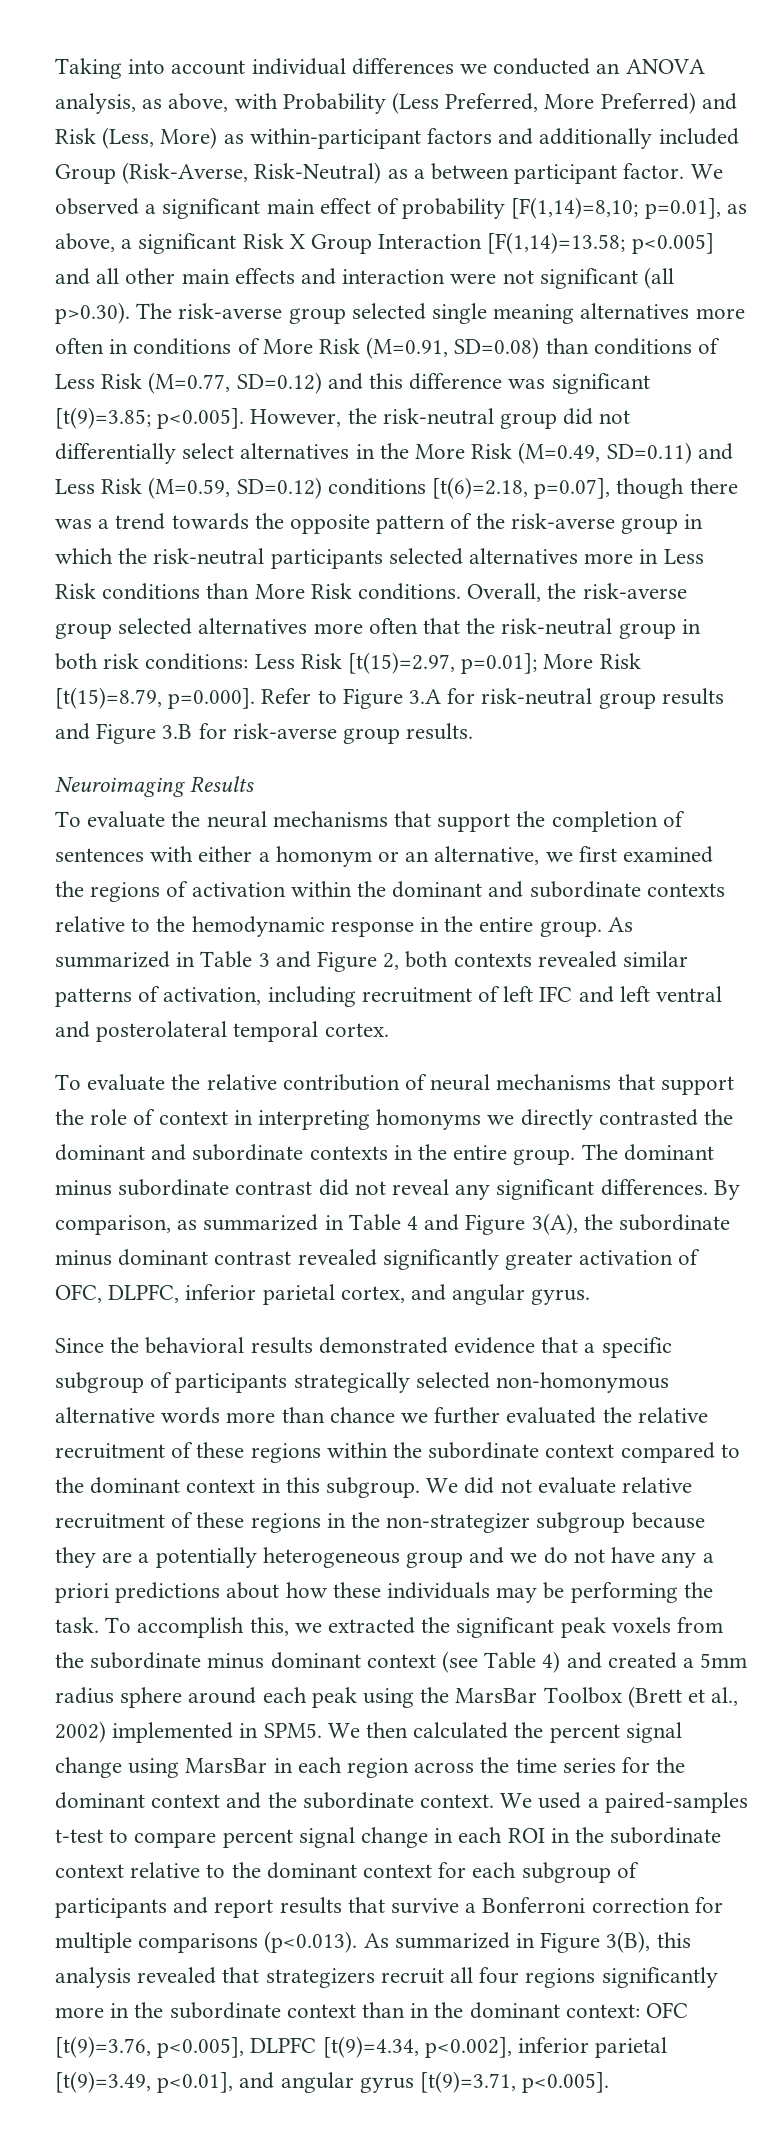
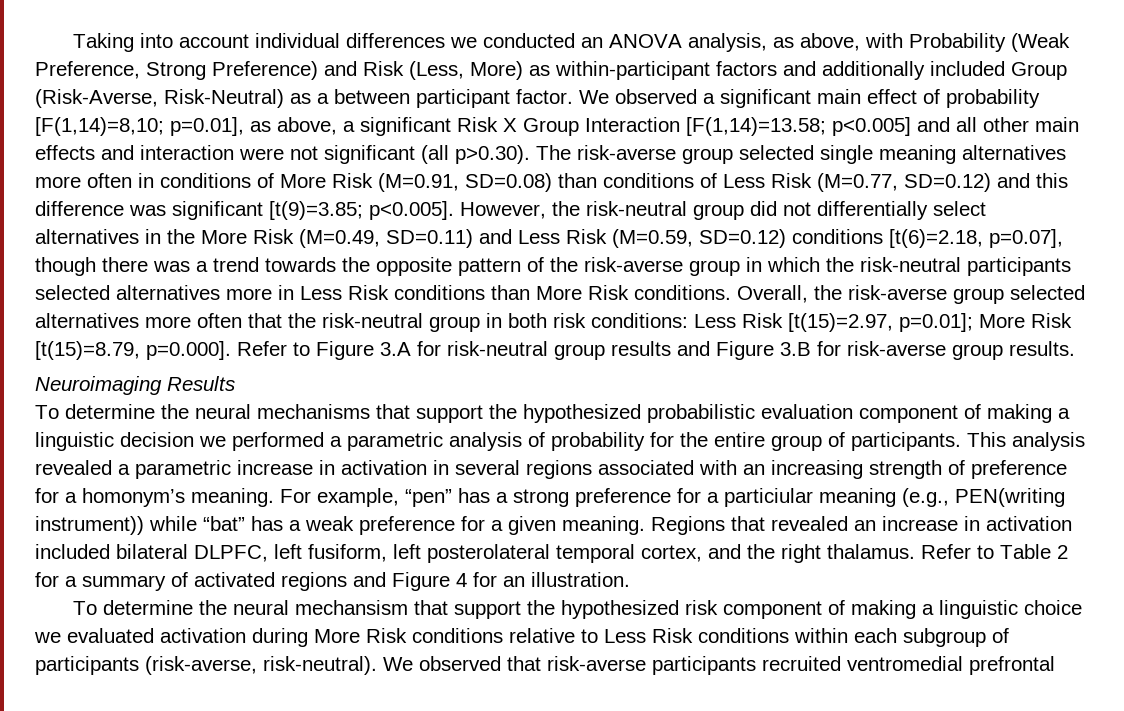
- Taking into account individual differences we conducted an ANOVA analysis, as above, with Probability (Less Preferred, More Preferred) and Risk (Less, More) as within-participant factors and additionally included Group (Risk-Averse, Risk-Neutral) as a between participant factor.
+ Taking into account individual differences we conducted an ANOVA analysis, as above, with Probability (Weak Preference, Strong Preference) and Risk (Less, More) as within-participant factors and additionally included Group (Risk-Averse, Risk-Neutral) as a between participant factor.
- To evaluate the neural mechanisms that support the completion of sentences with either a homonym or an alternative, we first examined the regions of activation within the dominant and subordinate contexts relative to the hemodynamic response in the entire group. As summarized in Table 3 and Figure 2, both contexts revealed similar patterns of activation, including recruitment of left IFC and left ventral and posterolateral temporal cortex.
- To evaluate the relative contribution of neural mechanisms that support the role of context in interpreting homonyms we directly contrasted the dominant and subordinate contexts in the entire group. The dominant minus subordinate contrast did not reveal any significant differences. By comparison, as summarized in Table 4 and Figure 3(A), the subordinate minus dominant contrast revealed significantly greater activation of OFC, DLPFC, inferior parietal cortex, and angular gyrus.
- Since the behavioral results demonstrated evidence that a specific subgroup of participants strategically selected non-homonymous alternative words more than chance we further evaluated the relative recruitment of these regions within the subordinate context compared to the dominant context in this subgroup. We did not evaluate relative recruitment of these regions in the non-strategizer subgroup because they are a potentially heterogeneous group and we do not have any a priori predictions about how these individuals may be performing the task. To accomplish this, we extracted the significant peak voxels from the subordinate minus dominant context (see Table 4) and created a 5mm radius sphere around each peak using the MarsBar Toolbox (Brett et al., 2002) implemented in SPM5. We then calculated the percent signal change using MarsBar in each region across the time series for the dominant context and the subordinate context. We used a paired-samples t-test to compare percent signal change in each ROI in the subordinate context relative to the dominant context for each subgroup of participants and report results that survive a Bonferroni correction for multiple comparisons (p<0.013). As summarized in Figure 3(B), this analysis revealed that strategizers recruit all four regions significantly more in the subordinate context than in the dominant context: OFC [t(9)=3.76, p<0.005], DLPFC [t(9)=4.34, p<0.002], inferior parietal [t(9)=3.49, p<0.01], and angular gyrus [t(9)=3.71, p<0.005].
+ To determine the neural mechanisms that support the hypothesized probabilistic evaluation component of making a linguistic decision we performed a parametric analysis of probability for the entire group of participants. This analysis revealed a parametric increase in activation in several regions associated with an increasing strength of preference for a homonym’s meaning. For example, “pen” has a strong preference for a particiular meaning (e.g., PEN(writing instrument)) while “bat” has a weak preference for a given meaning. Regions that revealed an increase in activation included bilateral DLPFC, left fusiform, left posterolateral temporal cortex, and the right thalamus. Refer to Table 2 for a summary of activated regions and Figure 4 for an illustration.
+ To determine the neural mechansism that support the hypothesized risk component of making a linguistic choice we evaluated activation during More Risk conditions relative to Less Risk conditions within each subgroup of participants (risk-averse, risk-neutral). We observed that risk-averse participants recruited ventromedial prefrontal

